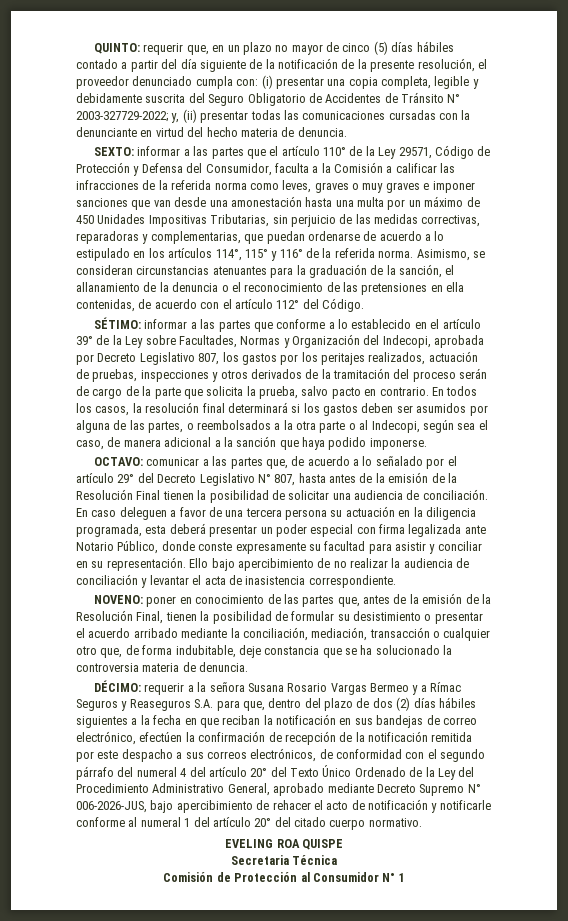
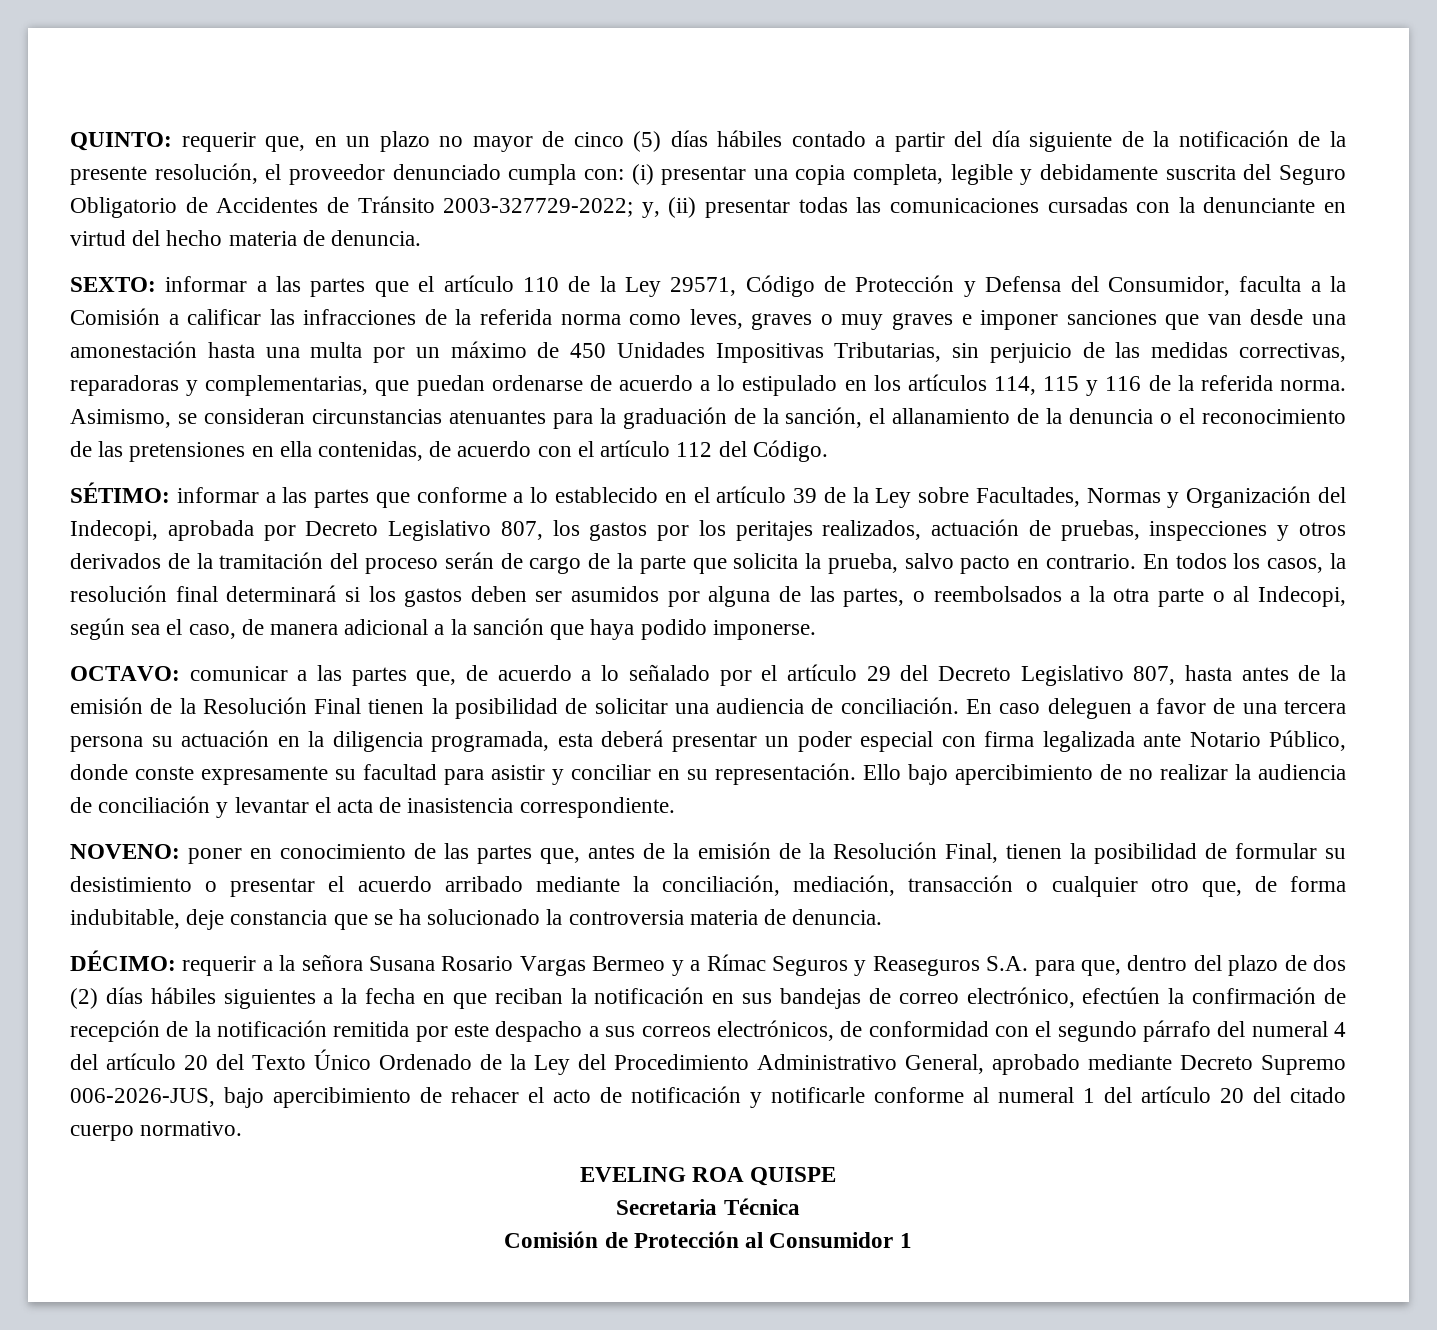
- (i) presentar una copia completa, legible y debidamente suscrita del Seguro Obligatorio de Accidentes de Tránsito N° 2003-327729-2022;
+ (i) presentar una copia completa, legible y debidamente suscrita del Seguro Obligatorio de Accidentes de Tránsito 2003-327729-2022;
- informar a las partes que el artículo 110° de la Ley 29571, Código de Protección y Defensa del Consumidor, faculta a la Comisión a calificar las infracciones de la referida norma como leves, graves o muy graves e imponer sanciones que van desde una amonestación hasta una multa por un máximo de 450 Unidades Impositivas Tributarias, sin perjuicio de las medidas correctivas, reparadoras y complementarias, que puedan ordenarse de acuerdo a lo estipulado en los artículos 114°, 115° y 116° de la referida norma.
+ informar a las partes que el artículo 110 de la Ley 29571, Código de Protección y Defensa del Consumidor, faculta a la Comisión a calificar las infracciones de la referida norma como leves, graves o muy graves e imponer sanciones que van desde una amonestación hasta una multa por un máximo de 450 Unidades Impositivas Tributarias, sin perjuicio de las medidas correctivas, reparadoras y complementarias, que puedan ordenarse de acuerdo a lo estipulado en los artículos 114, 115 y 116 de la referida norma.
- Asimismo, se consideran circunstancias atenuantes para la graduación de la sanción, el allanamiento de la denuncia o el reconocimiento de las pretensiones en ella contenidas, de acuerdo con el artículo 112° del Código.
+ Asimismo, se consideran circunstancias atenuantes para la graduación de la sanción, el allanamiento de la denuncia o el reconocimiento de las pretensiones en ella contenidas, de acuerdo con el artículo 112 del Código.
- SÉTIMO: informar a las partes que conforme a lo establecido en el artículo 39° de la Ley sobre Facultades, Normas y Organización del Indecopi, aprobada por Decreto Legislativo 807, los gastos por los peritajes realizados, actuación de pruebas, inspecciones y otros derivados de la tramitación del proceso serán de cargo de la parte que solicita la prueba, salvo pacto en contrario.
+ SÉTIMO: informar a las partes que conforme a lo establecido en el artículo 39 de la Ley sobre Facultades, Normas y Organización del Indecopi, aprobada por Decreto Legislativo 807, los gastos por los peritajes realizados, actuación de pruebas, inspecciones y otros derivados de la tramitación del proceso serán de cargo de la parte que solicita la prueba, salvo pacto en contrario.
- OCTAVO: comunicar a las partes que, de acuerdo a lo señalado por el artículo 29° del Decreto Legislativo N° 807, hasta antes de la emisión de la Resolución Final tienen la posibilidad de solicitar una audiencia de conciliación.
+ OCTAVO: comunicar a las partes que, de acuerdo a lo señalado por el artículo 29 del Decreto Legislativo 807, hasta antes de la emisión de la Resolución Final tienen la posibilidad de solicitar una audiencia de conciliación.
- requerir a la señora Susana Rosario Vargas Bermeo y a Rímac Seguros y Reaseguros S.A. para que, dentro del plazo de dos (2) días hábiles siguientes a la fecha en que reciban la notificación en sus bandejas de correo electrónico, efectúen la confirmación de recepción de la notificación remitida por este despacho a sus correos electrónicos, de conformidad con el segundo párrafo del numeral 4 del artículo 20° del Texto Único Ordenado de la Ley del Procedimiento Administrativo General, aprobado mediante Decreto Supremo N° 006-2026-JUS, bajo apercibimiento de rehacer el acto de notificación y notificarle conforme al numeral 1 del artículo 20° del citado cuerpo normativo.
+ requerir a la señora Susana Rosario Vargas Bermeo y a Rímac Seguros y Reaseguros S.A. para que, dentro del plazo de dos (2) días hábiles siguientes a la fecha en que reciban la notificación en sus bandejas de correo electrónico, efectúen la confirmación de recepción de la notificación remitida por este despacho a sus correos electrónicos, de conformidad con el segundo párrafo del numeral 4 del artículo 20 del Texto Único Ordenado de la Ley del Procedimiento Administrativo General, aprobado mediante Decreto Supremo 006-2026-JUS, bajo apercibimiento de rehacer el acto de notificación y notificarle conforme al numeral 1 del artículo 20 del citado cuerpo normativo.
- Comisión de Protección al Consumidor N° 1
+ Comisión de Protección al Consumidor 1

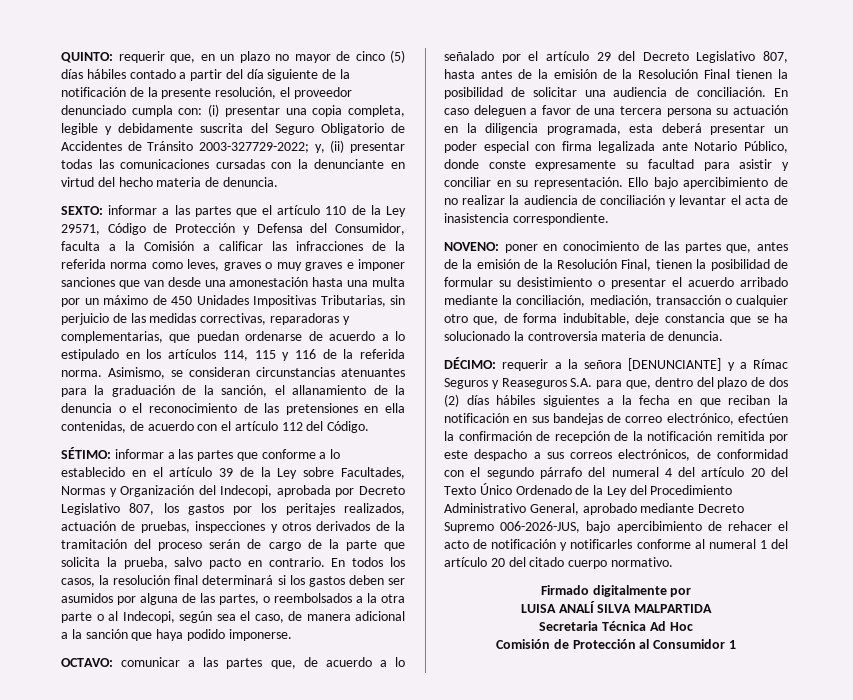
- requerir a la señora Susana Rosario Vargas Bermeo y a Rímac Seguros y Reaseguros S.A. para que, dentro del plazo de dos (2) días hábiles siguientes a la fecha en que reciban la notificación en sus bandejas de correo electrónico, efectúen la confirmación de recepción de la notificación remitida por este despacho a sus correos electrónicos, de conformidad con el segundo párrafo del numeral 4 del artículo 20 del Texto Único Ordenado de la Ley del Procedimiento Administrativo General, aprobado mediante Decreto Supremo 006-2026-JUS, bajo apercibimiento de rehacer el acto de notificación y notificarle conforme al numeral 1 del artículo 20 del citado cuerpo normativo.
+ requerir a la señora [DENUNCIANTE] y a Rímac Seguros y Reaseguros S.A. para que, dentro del plazo de dos (2) días hábiles siguientes a la fecha en que reciban la notificación en sus bandejas de correo electrónico, efectúen la confirmación de recepción de la notificación remitida por este despacho a sus correos electrónicos, de conformidad con el segundo párrafo del numeral 4 del artículo 20 del Texto Único Ordenado de la Ley del Procedimiento Administrativo General, aprobado mediante Decreto Supremo 006-2026-JUS, bajo apercibimiento de rehacer el acto de notificación y notificarles conforme al numeral 1 del artículo 20 del citado cuerpo normativo.
- EVELING ROA QUISPE
+ Firmado digitalmente por
+ LUISA ANALÍ SILVA MALPARTIDA
- Secretaria Técnica
+ Secretaria Técnica Ad Hoc

